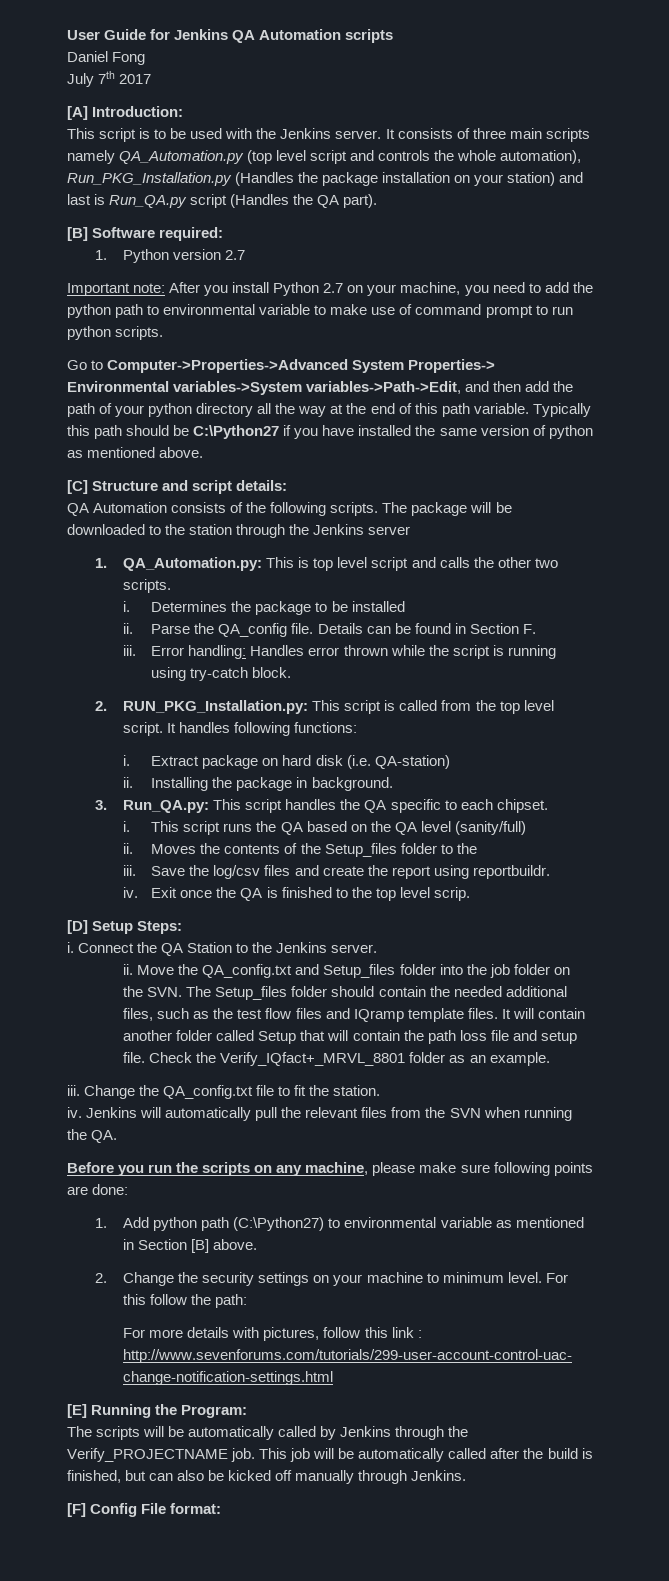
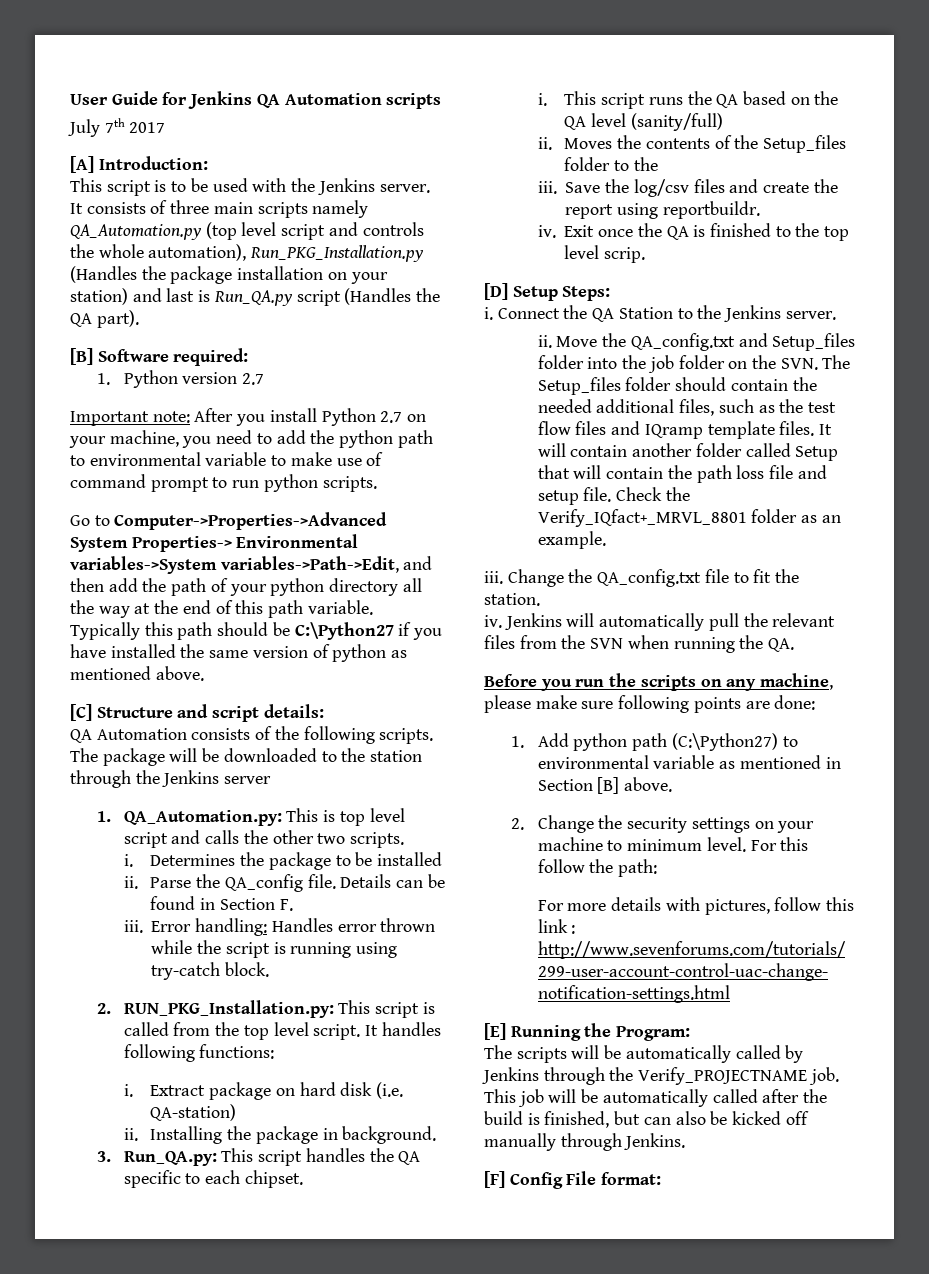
- Daniel Fong

